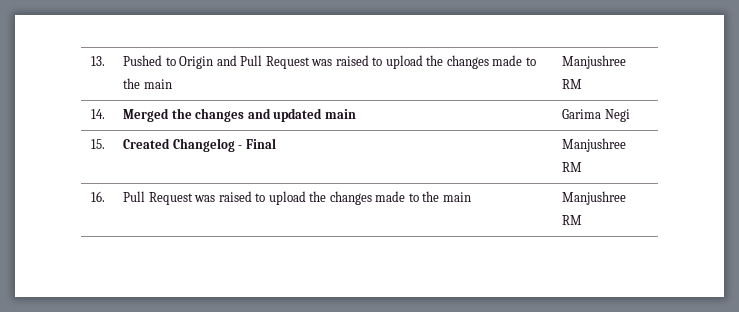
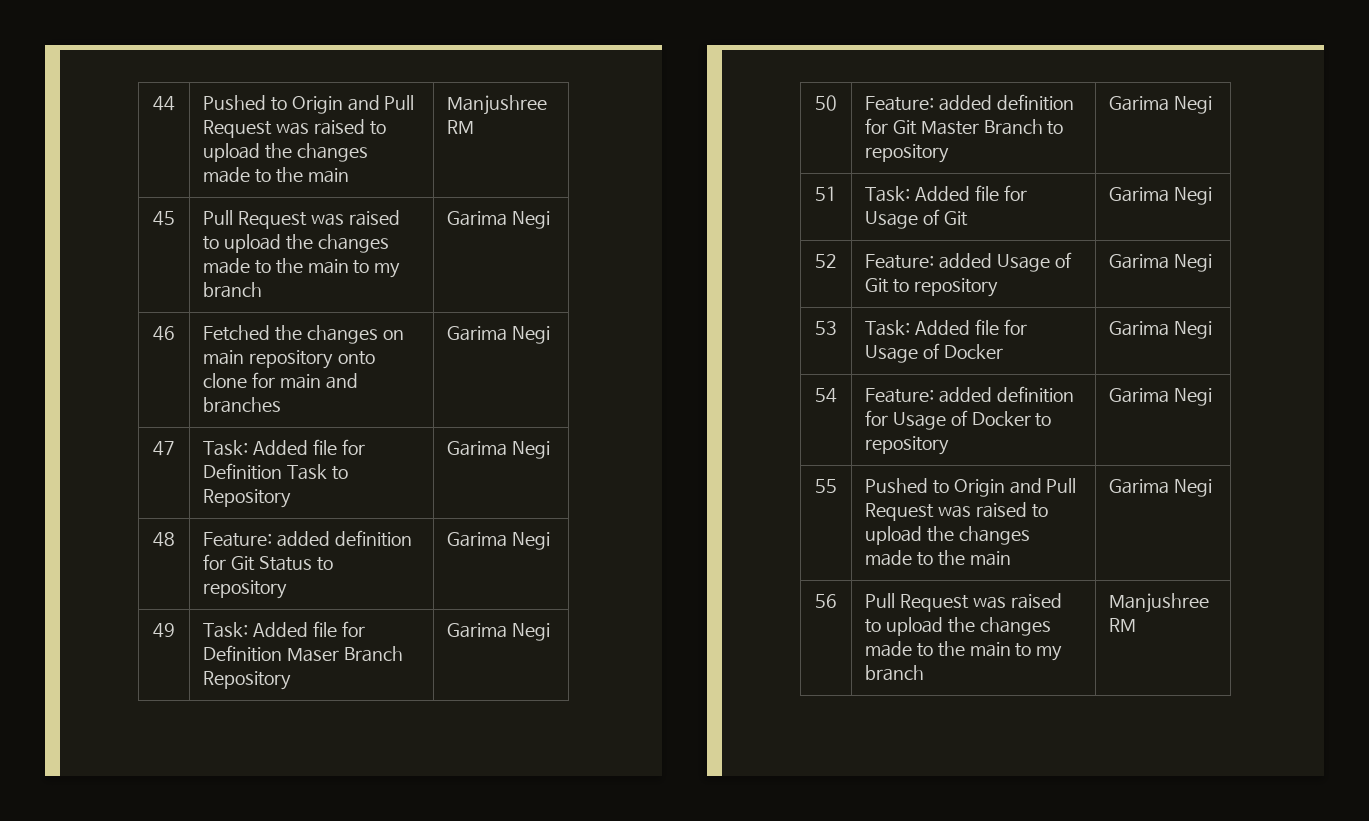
- 13. | Pushed to Origin and Pull Request was raised to upload the changes made to the main | Manjushree RM
+ 44 | Pushed to Origin and Pull Request was raised to upload the changes made to the main | Manjushree RM
- 14. | Merged the changes and updated main | Garima Negi
- 15. | Created Changelog - Final | Manjushree RM
- 16. | Pull Request was raised to upload the changes made to the main | Manjushree RM
+ 45 | Pull Request was raised to upload the changes made to the main to my branch | Garima Negi
+ 46 | Fetched the changes on main repository onto clone for main and branches | Garima Negi
+ 47 | Task: Added file for Definition Task to Repository | Garima Negi
+ 48 | Feature: added definition for Git Status to repository | Garima Negi
+ 49 | Task: Added file for Definition Maser Branch Repository | Garima Negi
+ 50 | Feature: added definition for Git Master Branch to repository | Garima Negi
+ 51 | Task: Added file for Usage of Git | Garima Negi
+ 52 | Feature: added Usage of Git to repository | Garima Negi
+ 53 | Task: Added file for Usage of Docker | Garima Negi
+ 54 | Feature: added definition for Usage of Docker to repository | Garima Negi
+ 55 | Pushed to Origin and Pull Request was raised to upload the changes made to the main | Garima Negi
+ 56 | Pull Request was raised to upload the changes made to the main to my branch | Manjushree RM

